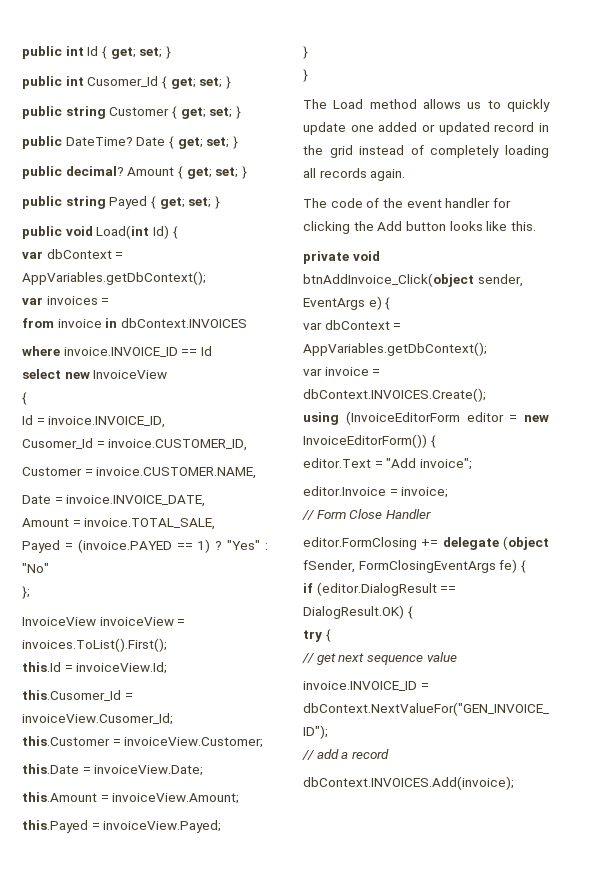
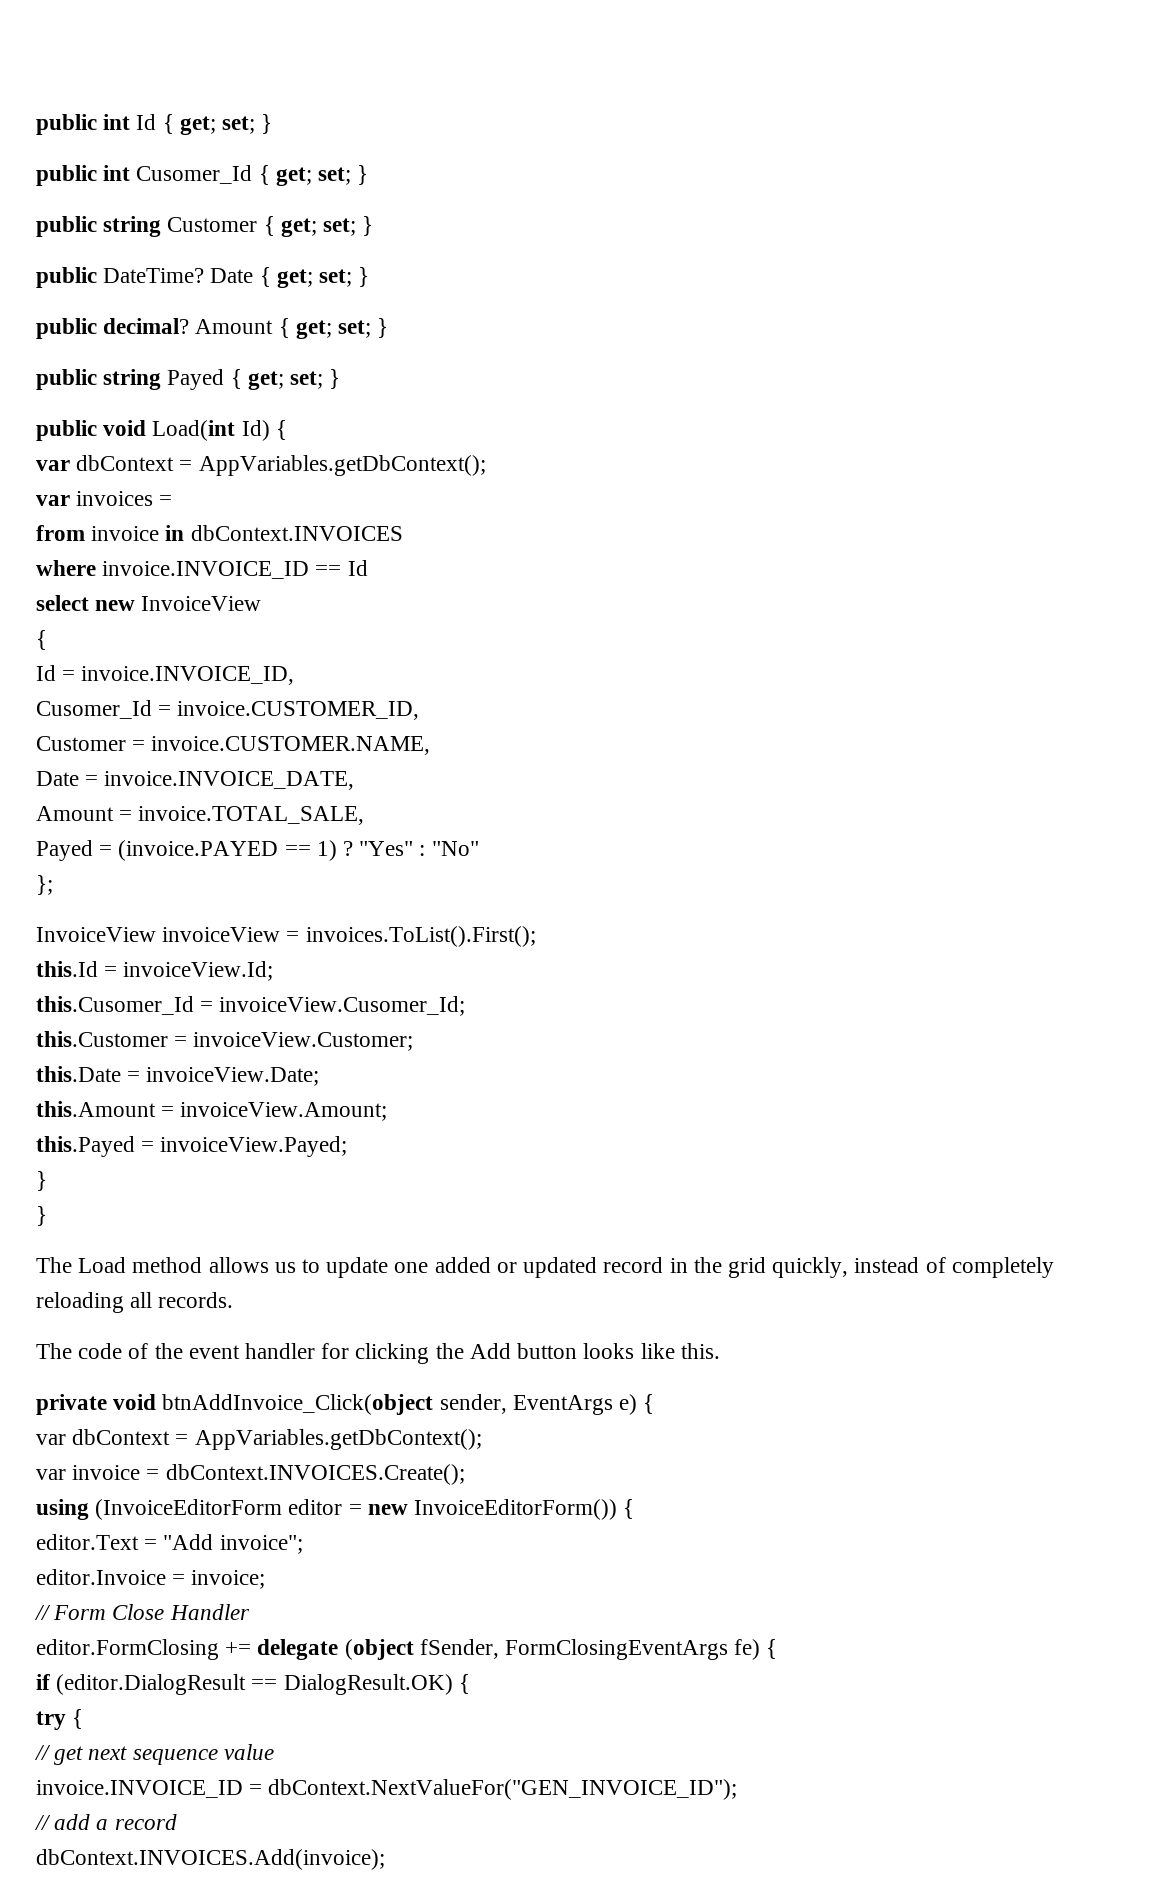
- The Load method allows us to quickly update one added or updated record in the grid instead of completely loading all records again.
+ The Load method allows us to update one added or updated record in the grid quickly, instead of completely reloading all records.

